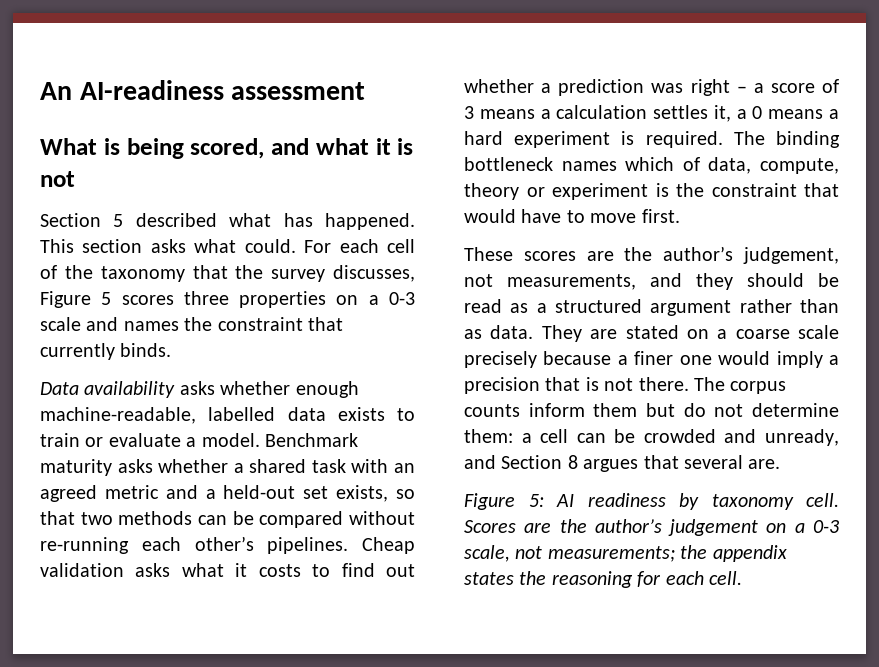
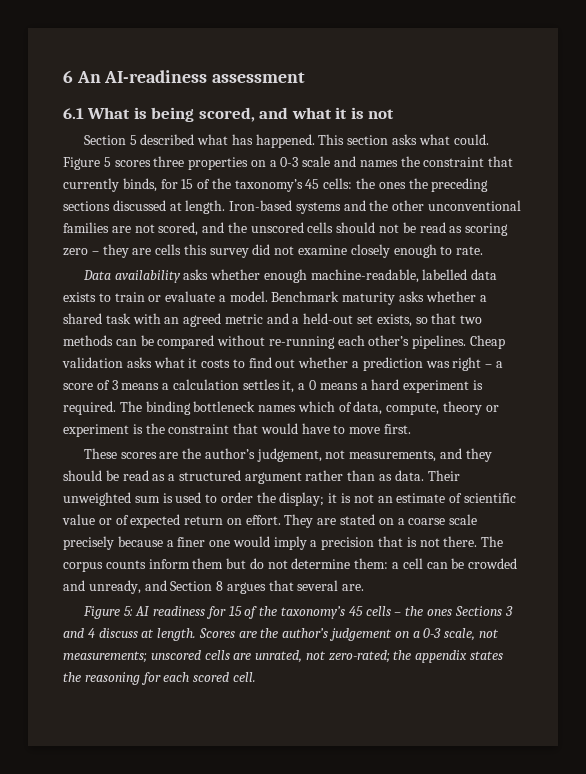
- An AI-readiness assessment
+ 6 An AI-readiness assessment
- What is being scored, and what it is not
+ 6.1 What is being scored, and what it is not
- For each cell of the taxonomy that the survey discusses, Figure 5 scores three properties on a 0-3 scale and names the constraint that currently binds.
+ Figure 5 scores three properties on a 0-3 scale and names the constraint that currently binds, for 15 of the taxonomy’s 45 cells: the ones the preceding sections discussed at length. Iron-based systems and the other unconventional families are not scored, and the unscored cells should not be read as scoring zero – they are cells this survey did not examine closely enough to rate.
+ Their unweighted sum is used to order the display; it is not an estimate of scientific value or of expected return on effort.
- Figure 5: AI readiness by taxonomy cell.
+ Figure 5: AI readiness for 15 of the taxonomy’s 45 cells – the ones Sections 3 and 4 discuss at length.
- Scores are the author’s judgement on a 0-3 scale, not measurements; the appendix states the reasoning for each cell.
+ Scores are the author’s judgement on a 0-3 scale, not measurements; unscored cells are unrated, not zero-rated; the appendix states the reasoning for each scored cell.

